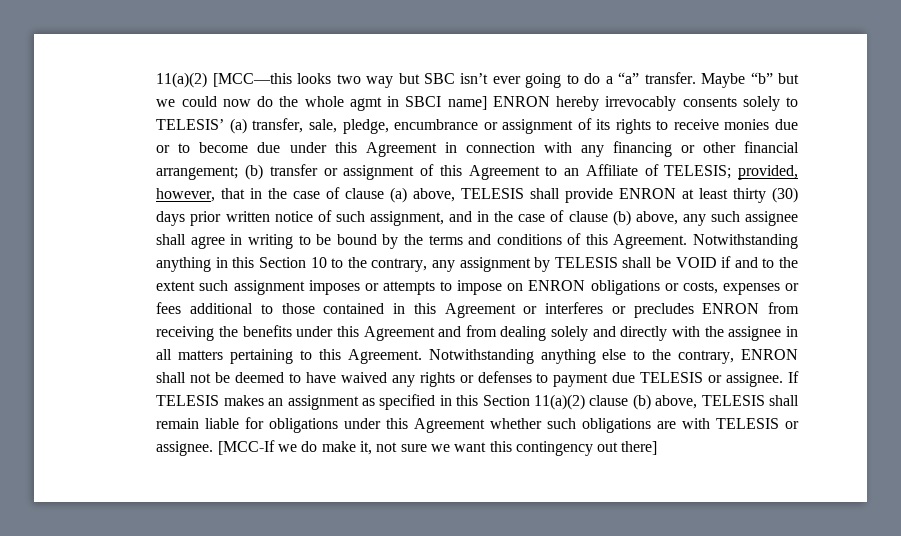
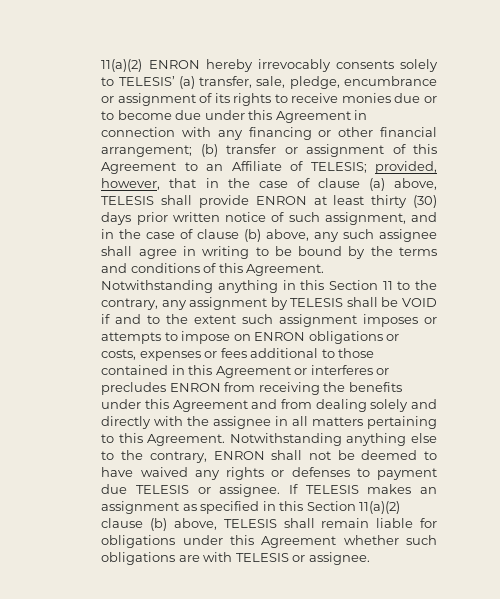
- 11(a)(2) [MCC—this looks two way but SBC isn’t ever going to do a “a” transfer. Maybe “b” but we could now do the whole agmt in SBCI name] ENRON hereby irrevocably consents solely to TELESIS’ (a) transfer, sale, pledge, encumbrance or assignment of its rights to receive monies due or to become due under this Agreement in connection with any financing or other financial arrangement;
+ 11(a)(2) ENRON hereby irrevocably consents solely to TELESIS’ (a) transfer, sale, pledge, encumbrance or assignment of its rights to receive monies due or to become due under this Agreement in connection with any financing or other financial arrangement;
- Notwithstanding anything in this Section 10 to the contrary, any assignment by TELESIS shall be VOID if and to the extent such assignment imposes or attempts to impose on ENRON obligations or costs, expenses or fees additional to those contained in this Agreement or interferes or precludes ENRON from receiving the benefits under this Agreement and from dealing solely and directly with the assignee in all matters pertaining to this Agreement.
+ Notwithstanding anything in this Section 11 to the contrary, any assignment by TELESIS shall be VOID if and to the extent such assignment imposes or attempts to impose on ENRON obligations or costs, expenses or fees additional to those contained in this Agreement or interferes or precludes ENRON from receiving the benefits under this Agreement and from dealing solely and directly with the assignee in all matters pertaining to this Agreement.
- [MCC-If we do make it, not sure we want this contingency out there]

